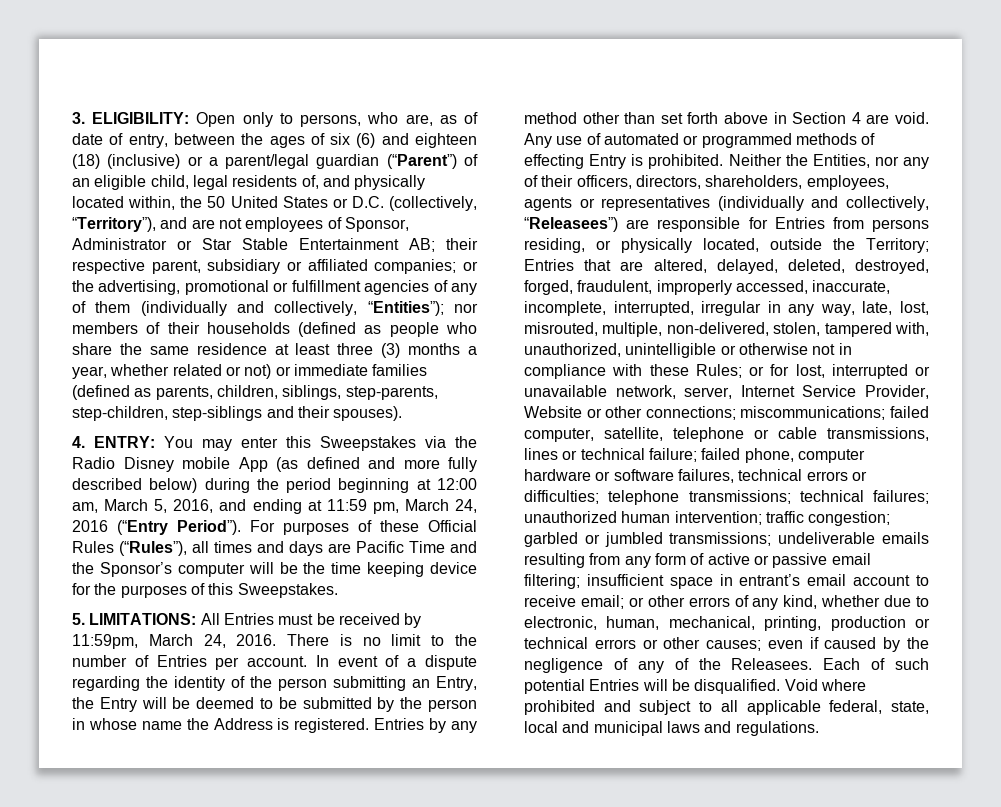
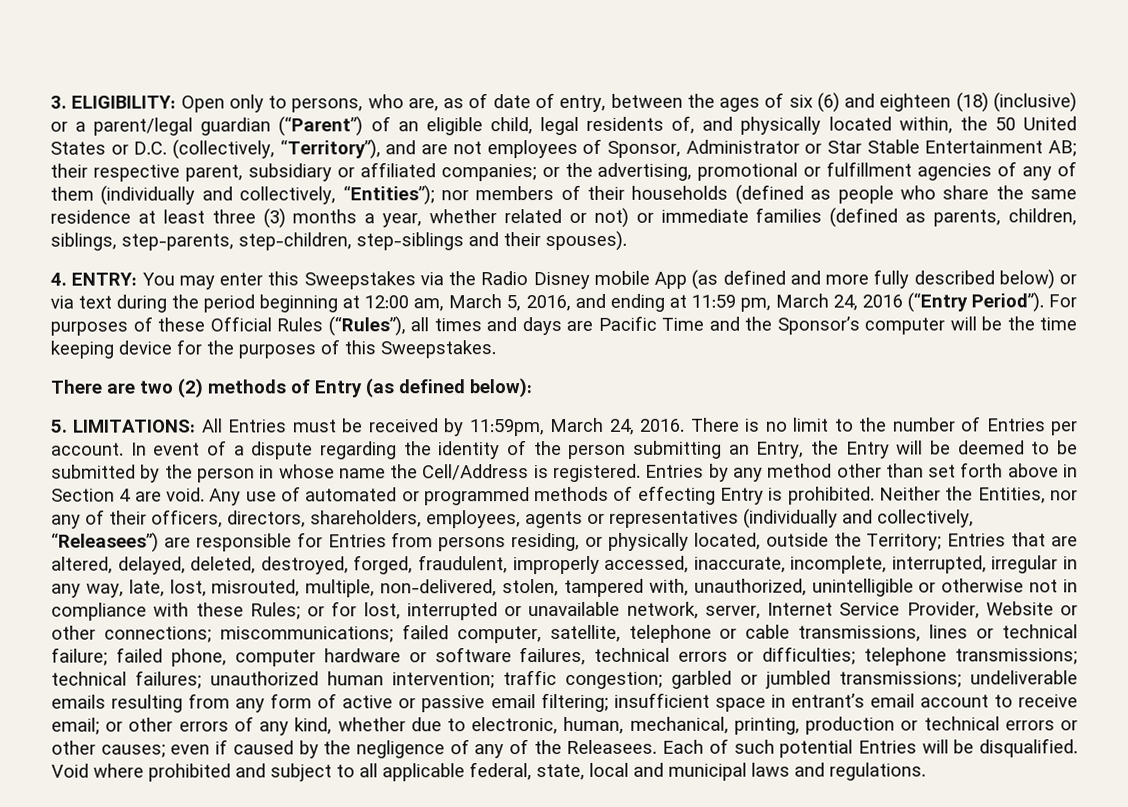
- 4. ENTRY: You may enter this Sweepstakes via the Radio Disney mobile App (as defined and more fully described below) during the period beginning at 12:00 am, March 5, 2016, and ending at 11:59 pm, March 24, 2016 (“Entry Period”).
+ 4. ENTRY: You may enter this Sweepstakes via the Radio Disney mobile App (as defined and more fully described below) or via text during the period beginning at 12:00 am, March 5, 2016, and ending at 11:59 pm, March 24, 2016 (“Entry Period”).
+ There are two (2) methods of Entry (as defined below):
- In event of a dispute regarding the identity of the person submitting an Entry, the Entry will be deemed to be submitted by the person in whose name the Address is registered.
+ In event of a dispute regarding the identity of the person submitting an Entry, the Entry will be deemed to be submitted by the person in whose name the Cell/Address is registered.

